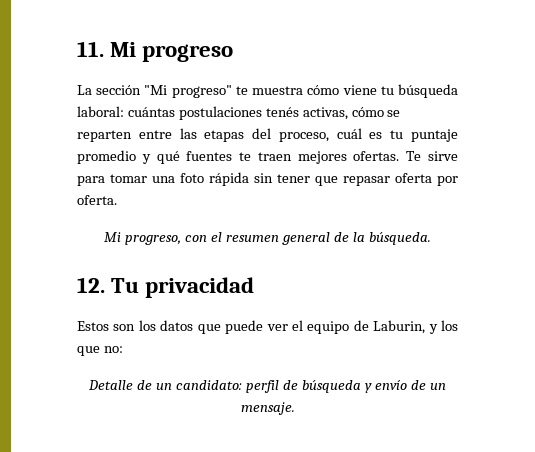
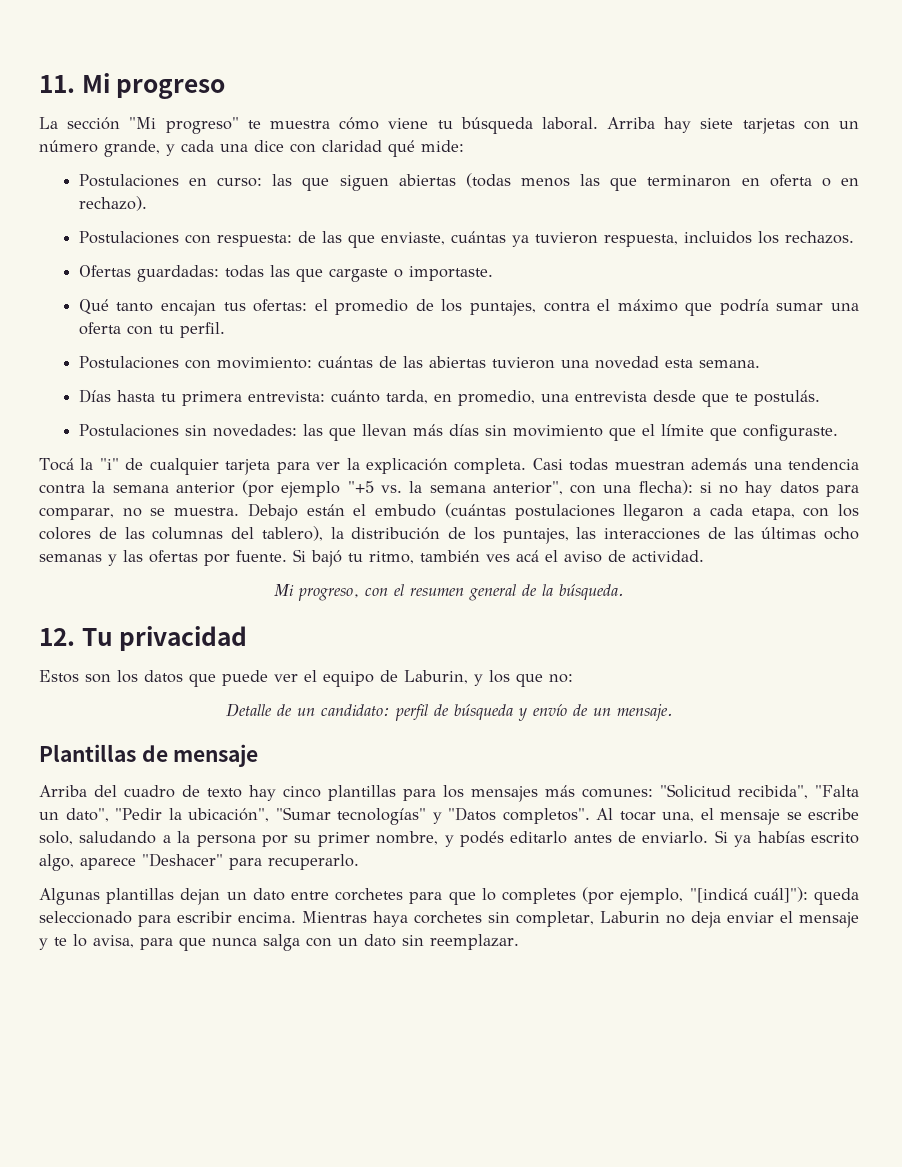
- La sección "Mi progreso" te muestra cómo viene tu búsqueda laboral: cuántas postulaciones tenés activas, cómo se reparten entre las etapas del proceso, cuál es tu puntaje promedio y qué fuentes te traen mejores ofertas. Te sirve para tomar una foto rápida sin tener que repasar oferta por oferta.
+ La sección "Mi progreso" te muestra cómo viene tu búsqueda laboral. Arriba hay siete tarjetas con un número grande, y cada una dice con claridad qué mide:
+ Postulaciones en curso: las que siguen abiertas (todas menos las que terminaron en oferta o en rechazo).
+ Postulaciones con respuesta: de las que enviaste, cuántas ya tuvieron respuesta, incluidos los rechazos.
+ Ofertas guardadas: todas las que cargaste o importaste.
+ Qué tanto encajan tus ofertas: el promedio de los puntajes, contra el máximo que podría sumar una oferta con tu perfil.
+ Postulaciones con movimiento: cuántas de las abiertas tuvieron una novedad esta semana.
+ Días hasta tu primera entrevista: cuánto tarda, en promedio, una entrevista desde que te postulás.
+ Postulaciones sin novedades: las que llevan más días sin movimiento que el límite que configuraste.
+ Tocá la "i" de cualquier tarjeta para ver la explicación completa. Casi todas muestran además una tendencia contra la semana anterior (por ejemplo "+5 vs. la semana anterior", con una flecha): si no hay datos para comparar, no se muestra. Debajo están el embudo (cuántas postulaciones llegaron a cada etapa, con los colores de las columnas del tablero), la distribución de los puntajes, las interacciones de las últimas ocho semanas y las ofertas por fuente. Si bajó tu ritmo, también ves acá el aviso de actividad.
+ Plantillas de mensaje
+ Arriba del cuadro de texto hay cinco plantillas para los mensajes más comunes: "Solicitud recibida", "Falta un dato", "Pedir la ubicación", "Sumar tecnologías" y "Datos completos". Al tocar una, el mensaje se escribe solo, saludando a la persona por su primer nombre, y podés editarlo antes de enviarlo. Si ya habías escrito algo, aparece "Deshacer" para recuperarlo.
+ Algunas plantillas dejan un dato entre corchetes para que lo completes (por ejemplo, "[indicá cuál]"): queda seleccionado para escribir encima. Mientras haya corchetes sin completar, Laburin no deja enviar el mensaje y te lo avisa, para que nunca salga con un dato sin reemplazar.

